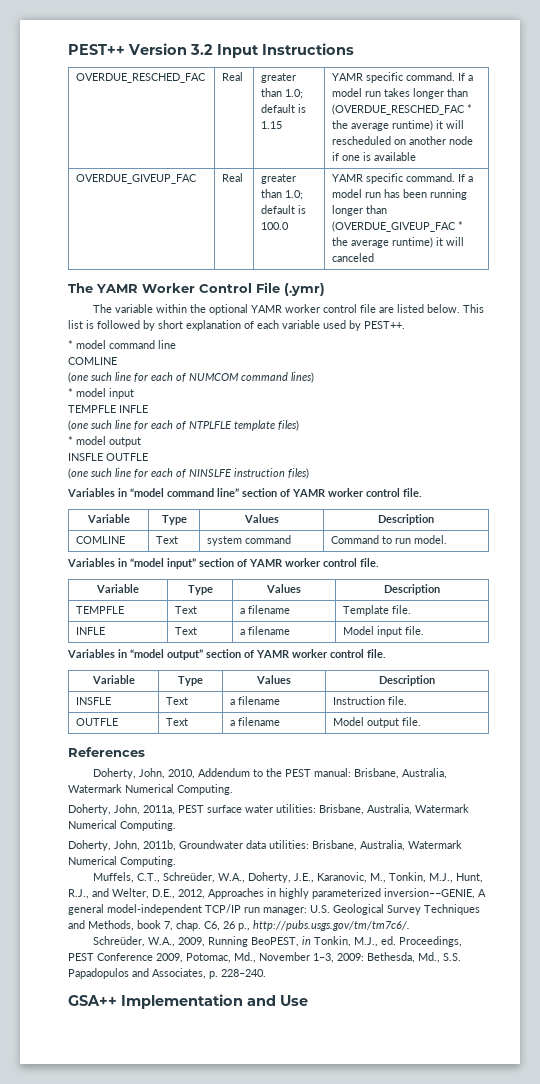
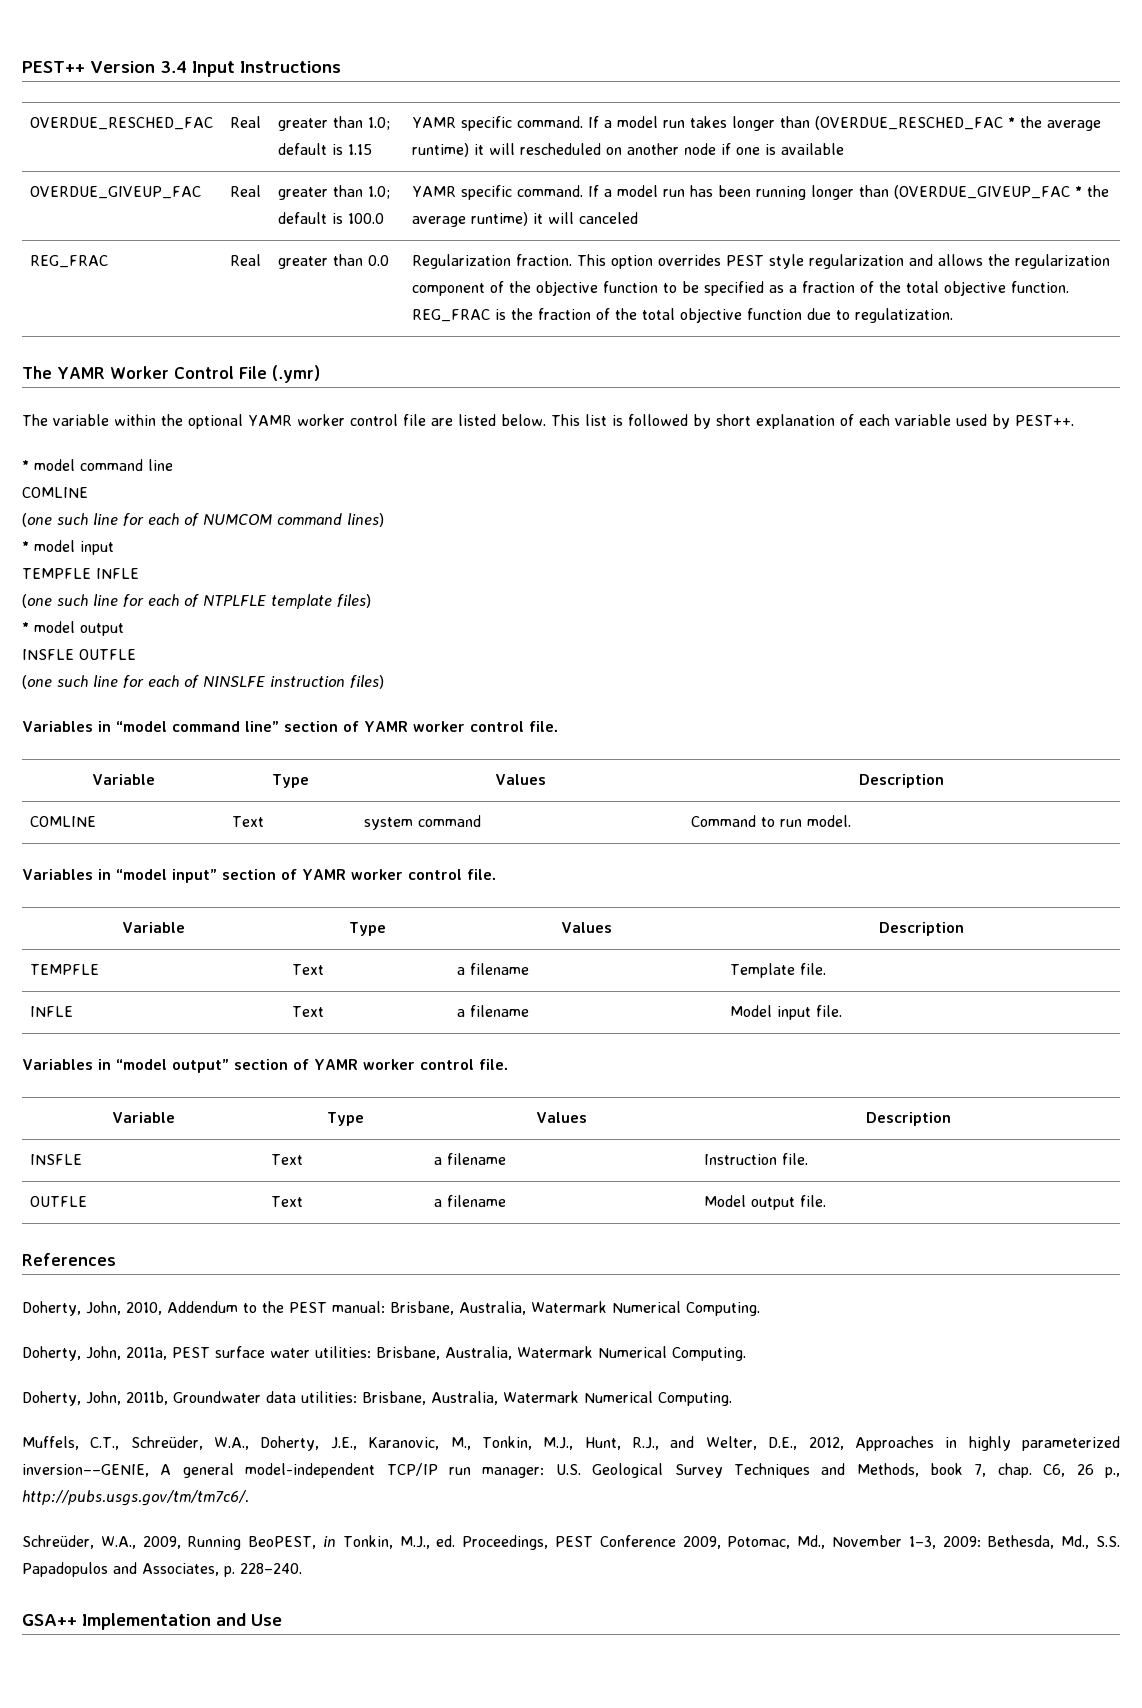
- PEST++ Version 3.2 Input Instructions
+ PEST++ Version 3.4 Input Instructions
+ REG_FRAC | Real | greater than 0.0 | Regularization fraction. This option overrides PEST style regularization and allows the regularization component of the objective function to be specified as a fraction of the total objective function. REG_FRAC is the fraction of the total objective function due to regulatization.

